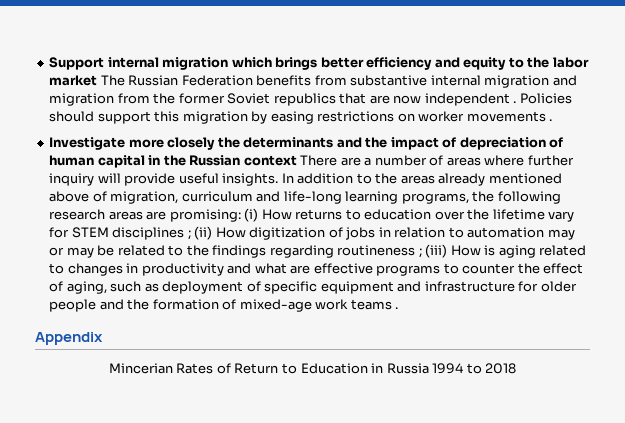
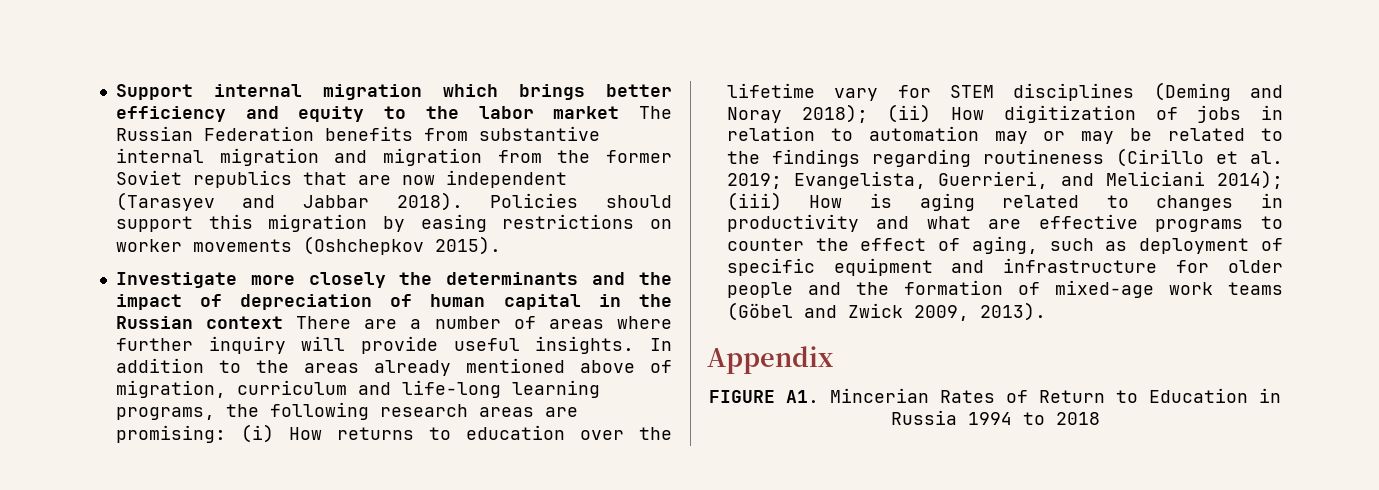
- Support internal migration which brings better efficiency and equity to the labor market The Russian Federation benefits from substantive internal migration and migration from the former Soviet republics that are now independent .
+ Support internal migration which brings better efficiency and equity to the labor market The Russian Federation benefits from substantive internal migration and migration from the former Soviet republics that are now independent (Tarasyev and Jabbar 2018).
- Policies should support this migration by easing restrictions on worker movements .
+ Policies should support this migration by easing restrictions on worker movements (Oshchepkov 2015).
- (i) How returns to education over the lifetime vary for STEM disciplines ;
+ (i) How returns to education over the lifetime vary for STEM disciplines (Deming and Noray 2018);
- (ii) How digitization of jobs in relation to automation may or may be related to the findings regarding routineness ;
+ (ii) How digitization of jobs in relation to automation may or may be related to the findings regarding routineness (Cirillo et al. 2019; Evangelista, Guerrieri, and Meliciani 2014);
- (iii) How is aging related to changes in productivity and what are effective programs to counter the effect of aging, such as deployment of specific equipment and infrastructure for older people and the formation of mixed-age work teams .
+ (iii) How is aging related to changes in productivity and what are effective programs to counter the effect of aging, such as deployment of specific equipment and infrastructure for older people and the formation of mixed-age work teams (Göbel and Zwick 2009, 2013).
- Mincerian Rates of Return to Education in Russia 1994 to 2018
+ FIGURE A1. Mincerian Rates of Return to Education in Russia 1994 to 2018

